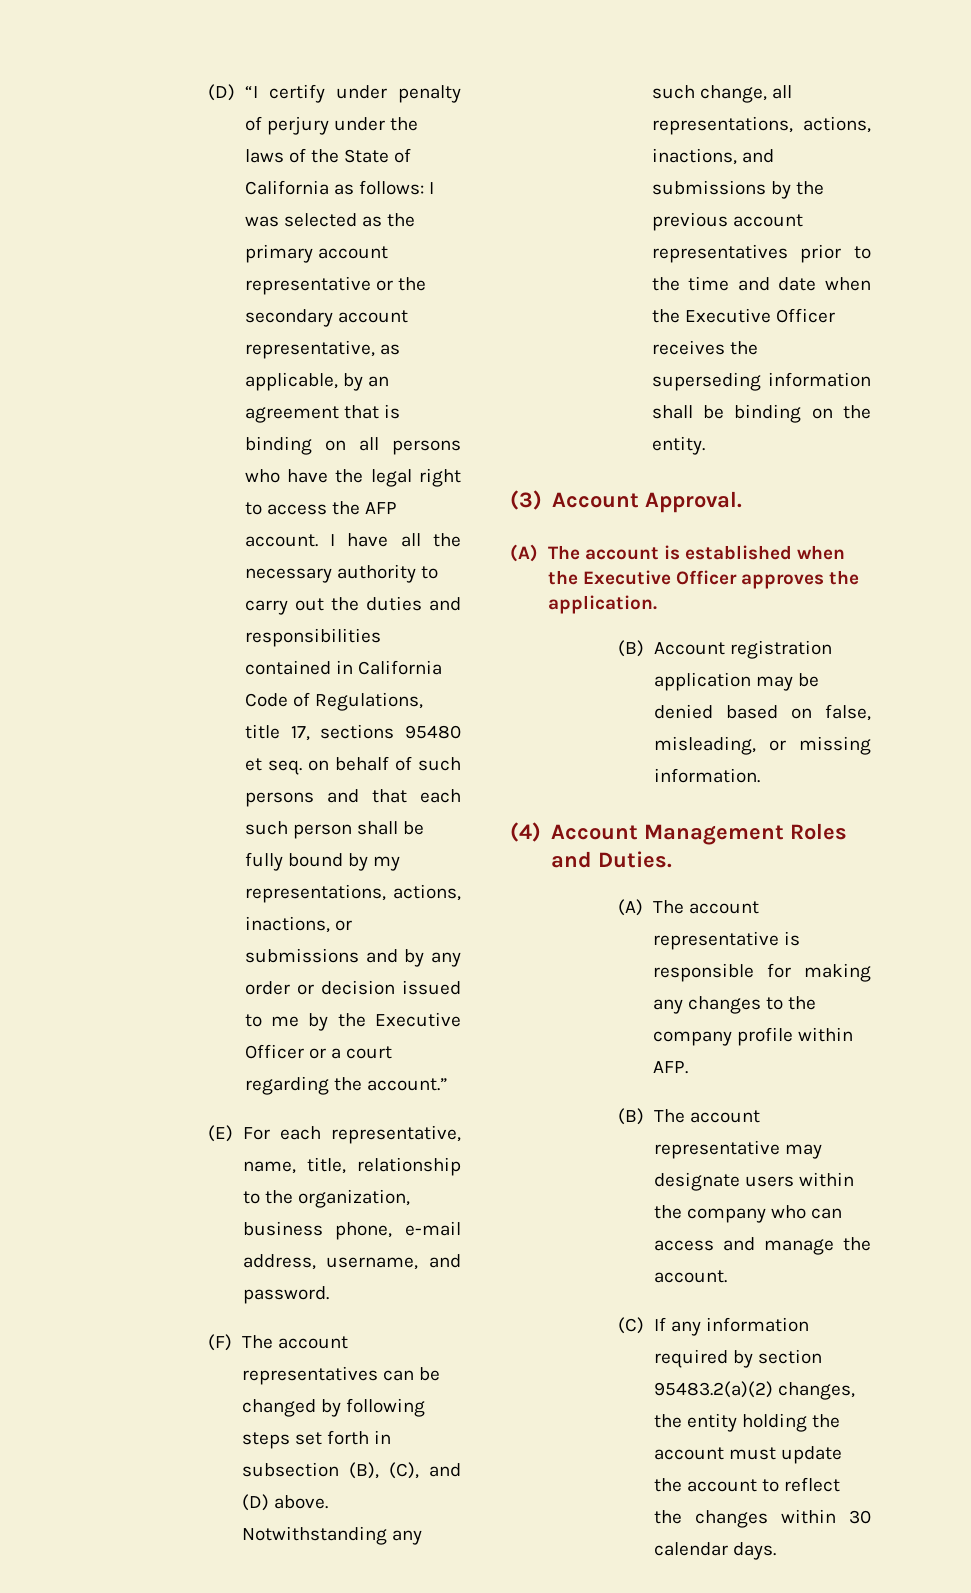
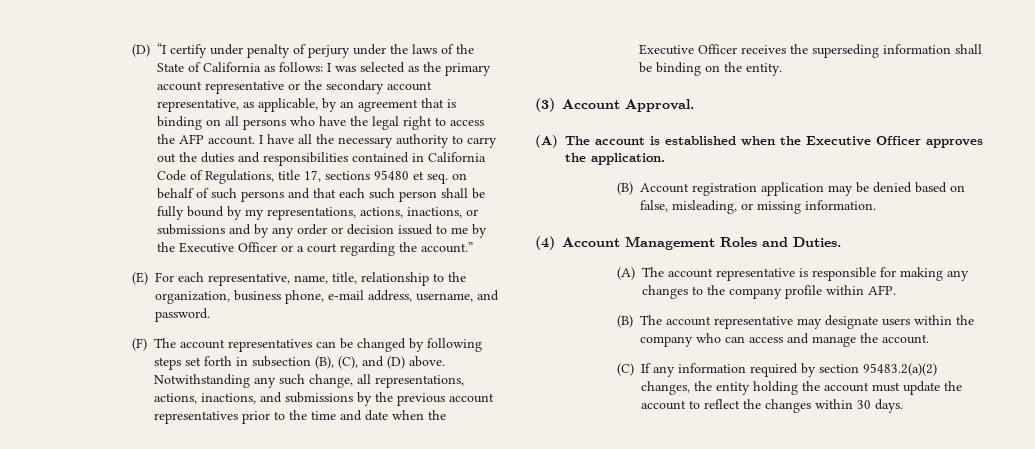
- (C) If any information required by section 95483.2(a)(2) changes, the entity holding the account must update the account to reflect the changes within 30 calendar days.
+ (C) If any information required by section 95483.2(a)(2) changes, the entity holding the account must update the account to reflect the changes within 30 days.

